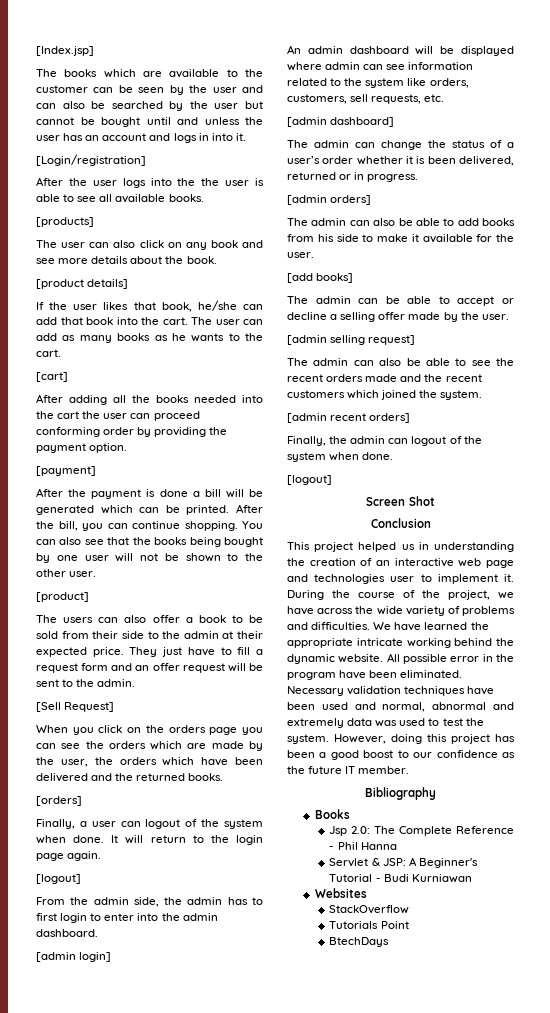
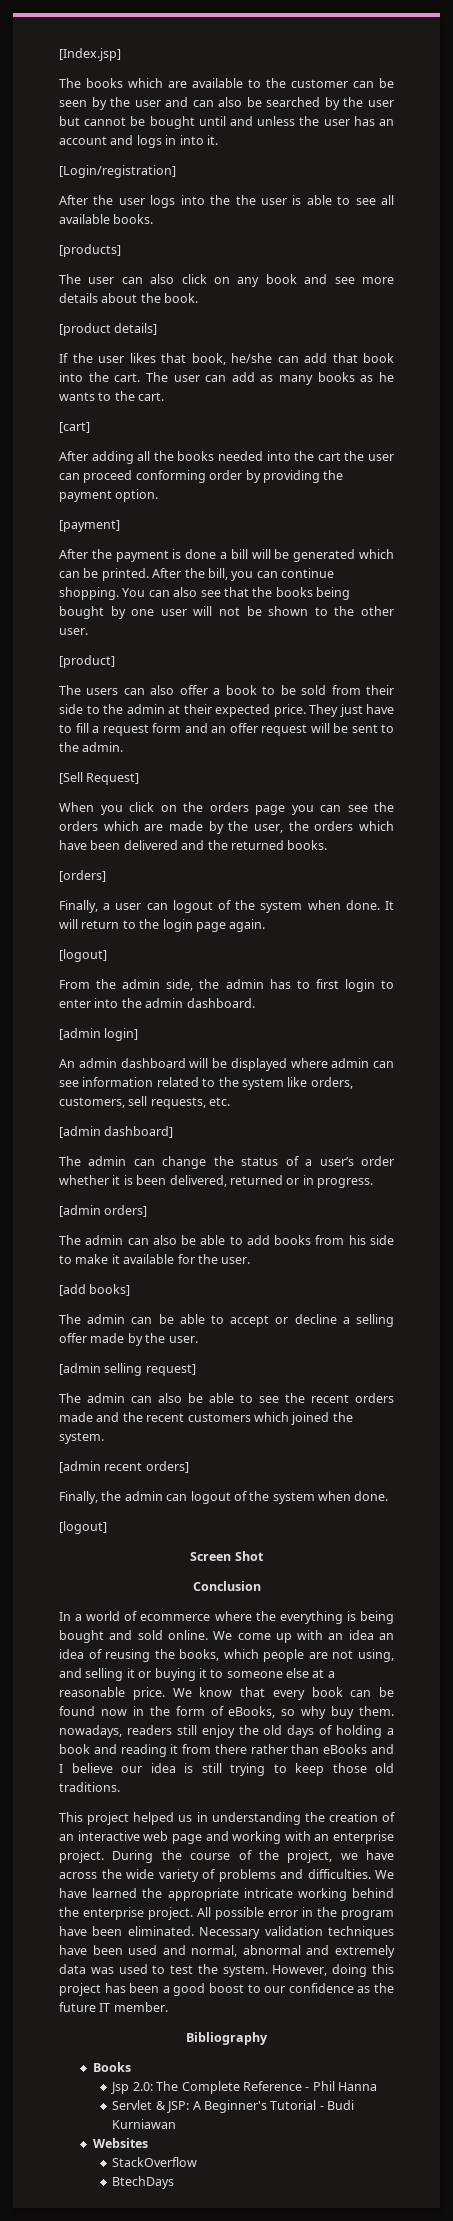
+ In a world of ecommerce where the everything is being bought and sold online. We come up with an idea an idea of reusing the books, which people are not using, and selling it or buying it to someone else at a reasonable price. We know that every book can be found now in the form of eBooks, so why buy them. nowadays, readers still enjoy the old days of holding a book and reading it from there rather than eBooks and I believe our idea is still trying to keep those old traditions.
- This project helped us in understanding the creation of an interactive web page and technologies user to implement it.
+ This project helped us in understanding the creation of an interactive web page and working with an enterprise project.
- We have learned the appropriate intricate working behind the dynamic website.
+ We have learned the appropriate intricate working behind the enterprise project.
- Tutorials Point

